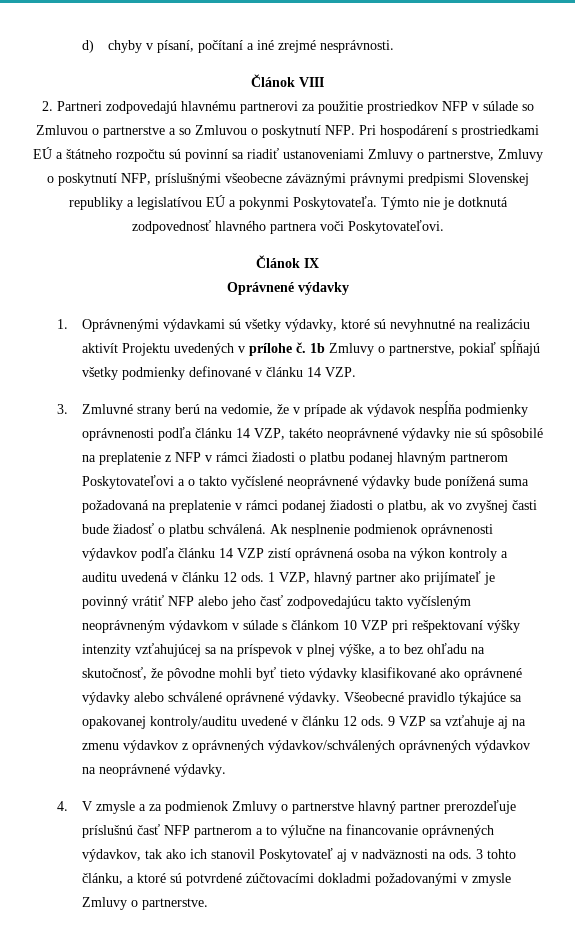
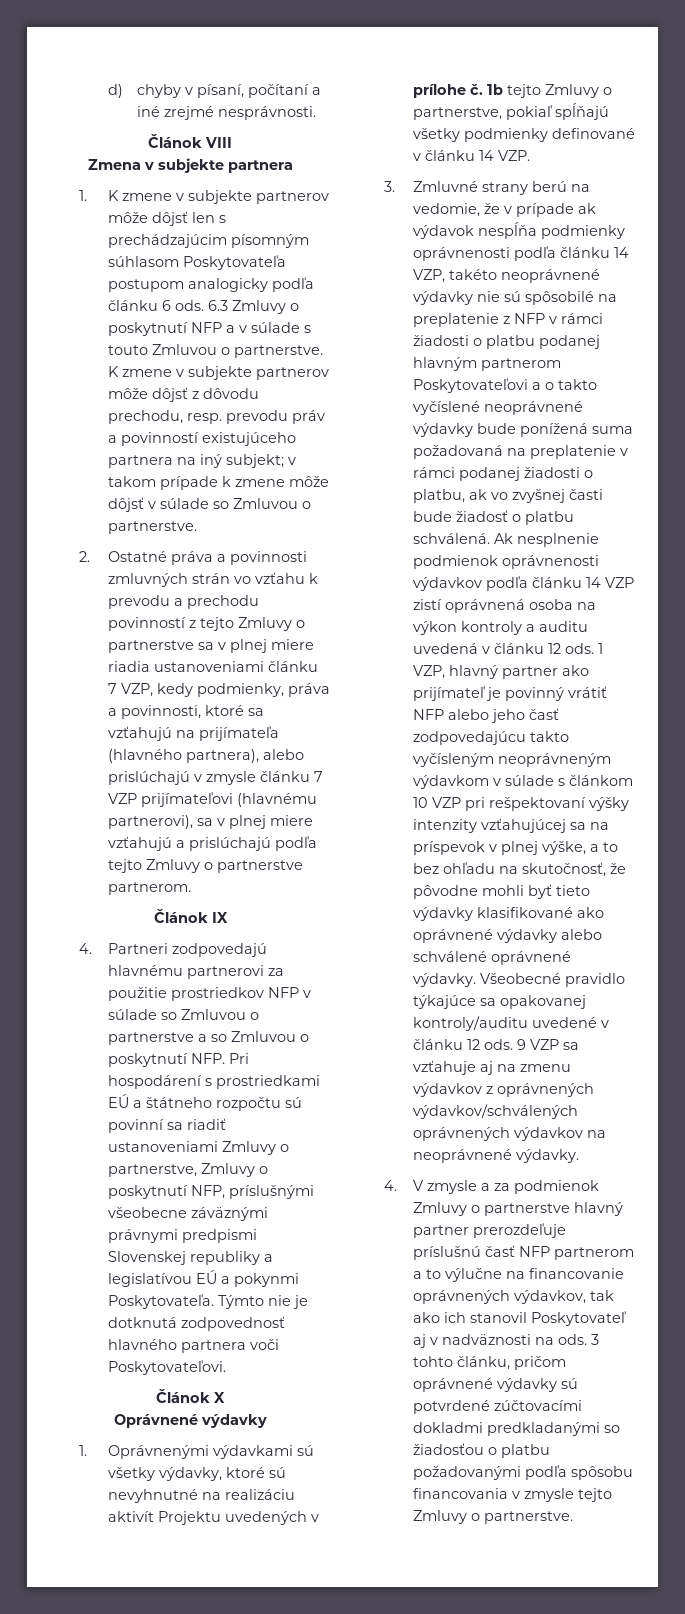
- 2. Partneri zodpovedajú hlavnému partnerovi za použitie prostriedkov NFP v súlade so Zmluvou o partnerstve a so Zmluvou o poskytnutí NFP. Pri hospodárení s prostriedkami EÚ a štátneho rozpočtu sú povinní sa riadiť ustanoveniami Zmluvy o partnerstve, Zmluvy o poskytnutí NFP, príslušnými všeobecne záväznými právnymi predpismi Slovenskej republiky a legislatívou EÚ a pokynmi Poskytovateľa.
+ Zmena v subjekte partnera
+ 1. K zmene v subjekte partnerov môže dôjsť len s prechádzajúcim písomným súhlasom Poskytovateľa postupom analogicky podľa článku 6 ods. 6.3 Zmluvy o poskytnutí NFP a v súlade s touto Zmluvou o partnerstve. K zmene v subjekte partnerov môže dôjsť z dôvodu prechodu, resp. prevodu práv a povinností existujúceho partnera na iný subjekt; v takom prípade k zmene môže dôjsť v súlade so Zmluvou o partnerstve.
+ 2. Ostatné práva a povinnosti zmluvných strán vo vzťahu k prevodu a prechodu povinností z tejto Zmluvy o partnerstve sa v plnej miere riadia ustanoveniami článku 7 VZP, kedy podmienky, práva a povinnosti, ktoré sa vzťahujú na prijímateľa (hlavného partnera), alebo prislúchajú v zmysle článku 7 VZP prijímateľovi (hlavnému partnerovi), sa v plnej miere vzťahujú a prislúchajú podľa tejto Zmluvy o partnerstve partnerom.
+ Článok IX
+ 4. Partneri zodpovedajú hlavnému partnerovi za použitie prostriedkov NFP v súlade so Zmluvou o partnerstve a so Zmluvou o poskytnutí NFP. Pri hospodárení s prostriedkami EÚ a štátneho rozpočtu sú povinní sa riadiť ustanoveniami Zmluvy o partnerstve, Zmluvy o poskytnutí NFP, príslušnými všeobecne záväznými právnymi predpismi Slovenskej republiky a legislatívou EÚ a pokynmi Poskytovateľa.
- Článok IX
+ Článok X
- 1b Zmluvy o partnerstve, pokiaľ spĺňajú všetky podmienky definované v článku 14 VZP.
+ 1b tejto Zmluvy o partnerstve, pokiaľ spĺňajú všetky podmienky definované v článku 14 VZP.
- 3 tohto článku, a ktoré sú potvrdené zúčtovacími dokladmi požadovanými v zmysle Zmluvy o partnerstve.
+ 3 tohto článku, pričom oprávnené výdavky sú potvrdené zúčtovacími dokladmi predkladanými so žiadosťou o platbu požadovanými podľa spôsobu financovania v zmysle tejto Zmluvy o partnerstve.

